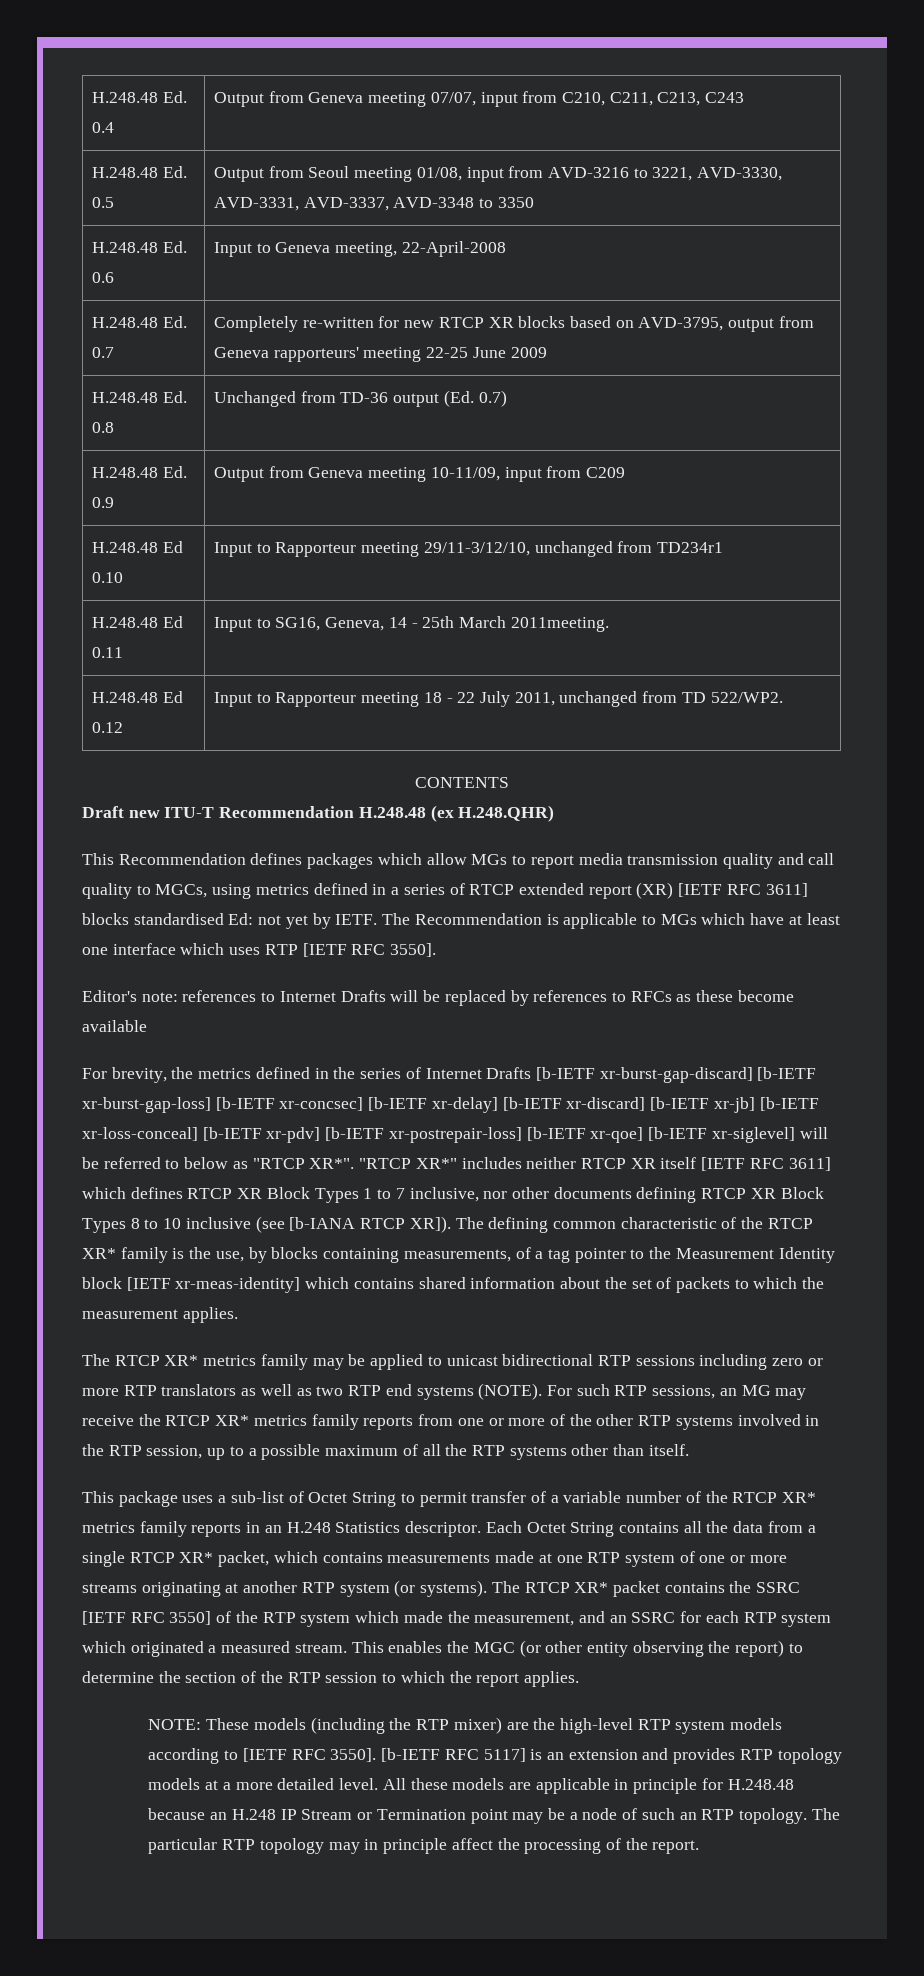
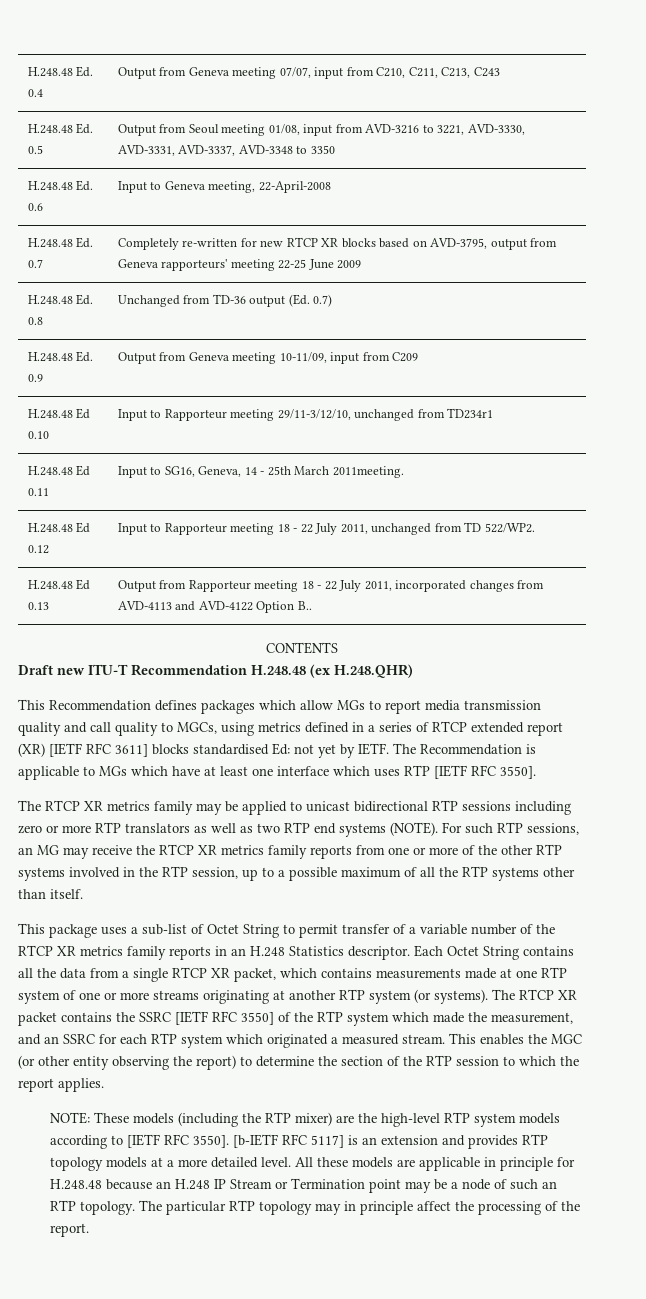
+ H.248.48 Ed 0.13 | Output from Rapporteur meeting 18 - 22 July 2011, incorporated changes from AVD-4113 and AVD-4122 Option B..
- Editor's note: references to Internet Drafts will be replaced by references to RFCs as these become available
- For brevity, the metrics defined in the series of Internet Drafts [b-IETF xr-burst-gap-discard] [b-IETF xr-burst-gap-loss] [b-IETF xr-concsec] [b-IETF xr-delay] [b-IETF xr-discard] [b-IETF xr-jb] [b-IETF xr-loss-conceal] [b-IETF xr-pdv] [b-IETF xr-postrepair-loss] [b-IETF xr-qoe] [b-IETF xr-siglevel] will be referred to below as "RTCP XR*". "RTCP XR*" includes neither RTCP XR itself [IETF RFC 3611] which defines RTCP XR Block Types 1 to 7 inclusive, nor other documents defining RTCP XR Block Types 8 to 10 inclusive (see [b-IANA RTCP XR]). The defining common characteristic of the RTCP XR* family is the use, by blocks containing measurements, of a tag pointer to the Measurement Identity block [IETF xr-meas-identity] which contains shared information about the set of packets to which the measurement applies.
- The RTCP XR* metrics family may be applied to unicast bidirectional RTP sessions including zero or more RTP translators as well as two RTP end systems (NOTE).
+ The RTCP XR metrics family may be applied to unicast bidirectional RTP sessions including zero or more RTP translators as well as two RTP end systems (NOTE).
- For such RTP sessions, an MG may receive the RTCP XR* metrics family reports from one or more of the other RTP systems involved in the RTP session, up to a possible maximum of all the RTP systems other than itself.
+ For such RTP sessions, an MG may receive the RTCP XR metrics family reports from one or more of the other RTP systems involved in the RTP session, up to a possible maximum of all the RTP systems other than itself.
- This package uses a sub-list of Octet String to permit transfer of a variable number of the RTCP XR* metrics family reports in an H.248 Statistics descriptor.
+ This package uses a sub-list of Octet String to permit transfer of a variable number of the RTCP XR metrics family reports in an H.248 Statistics descriptor.
- Each Octet String contains all the data from a single RTCP XR* packet, which contains measurements made at one RTP system of one or more streams originating at another RTP system (or systems).
+ Each Octet String contains all the data from a single RTCP XR packet, which contains measurements made at one RTP system of one or more streams originating at another RTP system (or systems).
- The RTCP XR* packet contains the SSRC [IETF RFC 3550] of the RTP system which made the measurement, and an SSRC for each RTP system which originated a measured stream.
+ The RTCP XR packet contains the SSRC [IETF RFC 3550] of the RTP system which made the measurement, and an SSRC for each RTP system which originated a measured stream.

